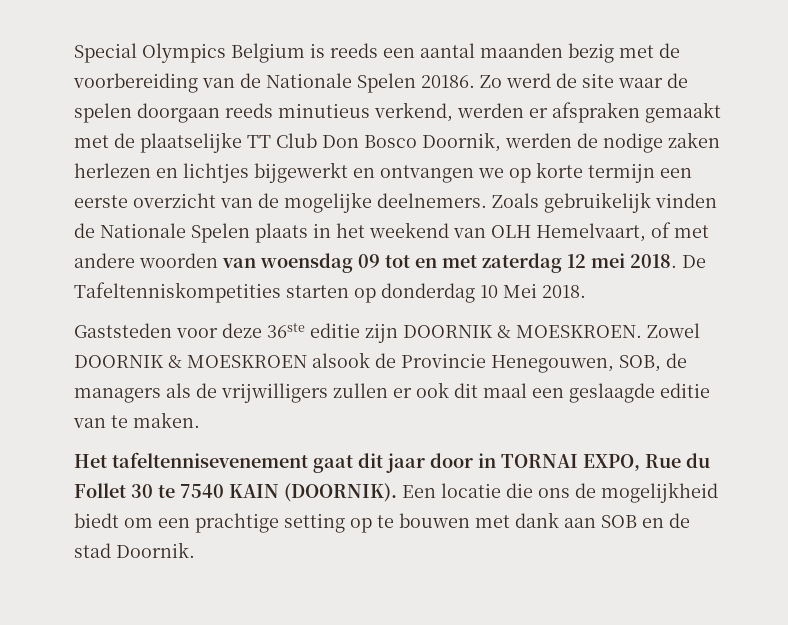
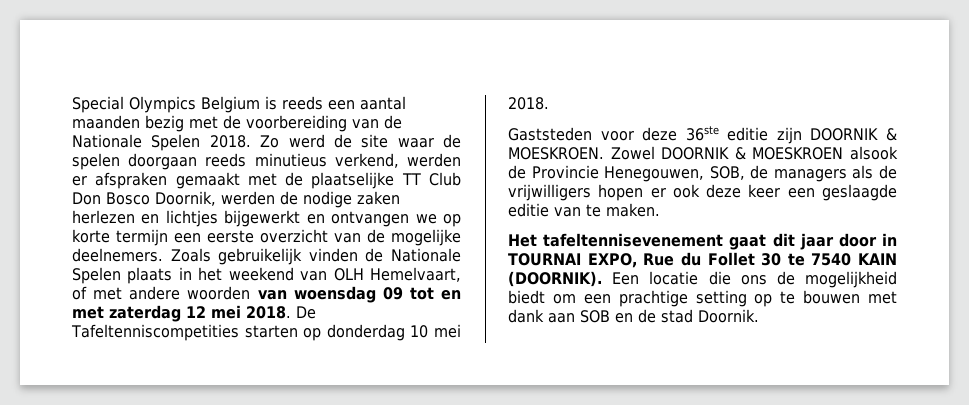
- Special Olympics Belgium is reeds een aantal maanden bezig met de voorbereiding van de Nationale Spelen 20186.
+ Special Olympics Belgium is reeds een aantal maanden bezig met de voorbereiding van de Nationale Spelen 2018.
- De Tafeltenniskompetities starten op donderdag 10 Mei 2018.
+ De Tafeltenniscompetities starten op donderdag 10 mei 2018.
- Zowel DOORNIK & MOESKROEN alsook de Provincie Henegouwen, SOB, de managers als de vrijwilligers zullen er ook dit maal een geslaagde editie van te maken.
+ Zowel DOORNIK & MOESKROEN alsook de Provincie Henegouwen, SOB, de managers als de vrijwilligers hopen er ook deze keer een geslaagde editie van te maken.
- Het tafeltennisevenement gaat dit jaar door in TORNAI EXPO, Rue du Follet 30 te 7540 KAIN (DOORNIK).
+ Het tafeltennisevenement gaat dit jaar door in TOURNAI EXPO, Rue du Follet 30 te 7540 KAIN (DOORNIK).

